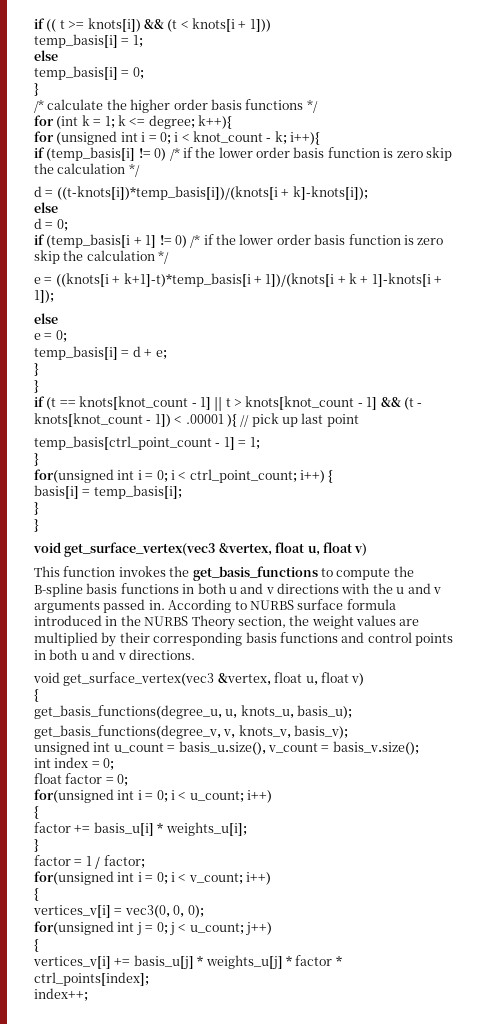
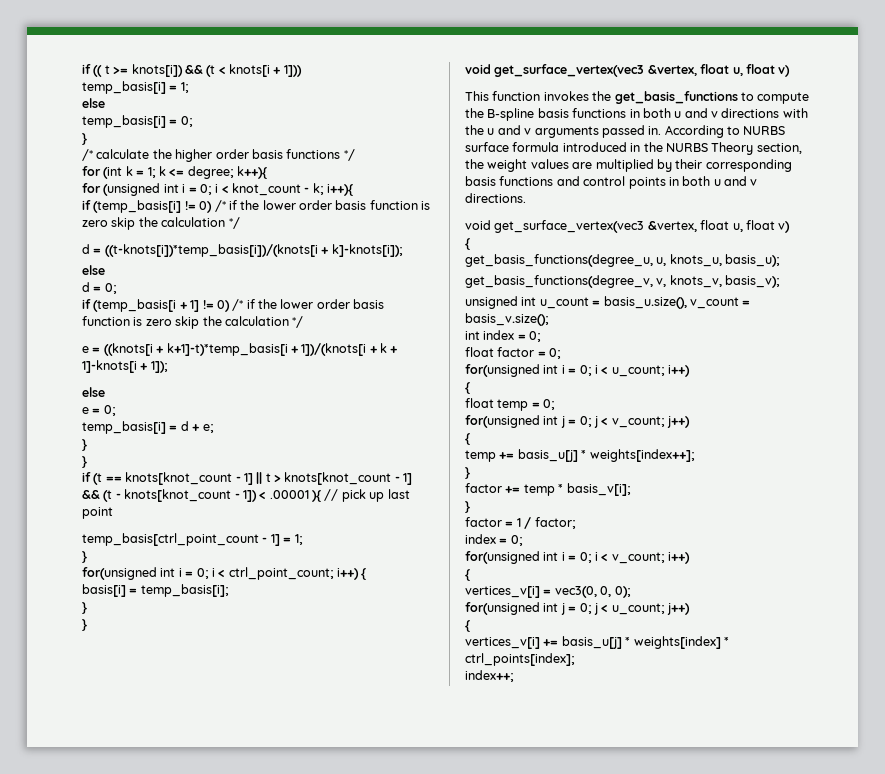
+ float temp = 0;
+ for(unsigned int j = 0; j < v_count; j++)
+ {
+ temp += basis_u[j] * weights[index++];
+ }
- factor += basis_u[i] * weights_u[i];
+ factor += temp * basis_v[i];
  factor = 1 / factor;
+ index = 0;
- vertices_v[i] += basis_u[j] * weights_u[j] * factor * ctrl_points[index];
+ vertices_v[i] += basis_u[j] * weights[index] * ctrl_points[index];

